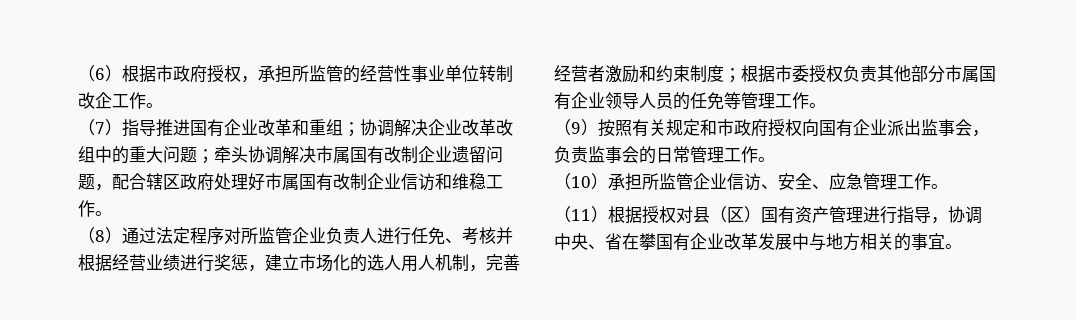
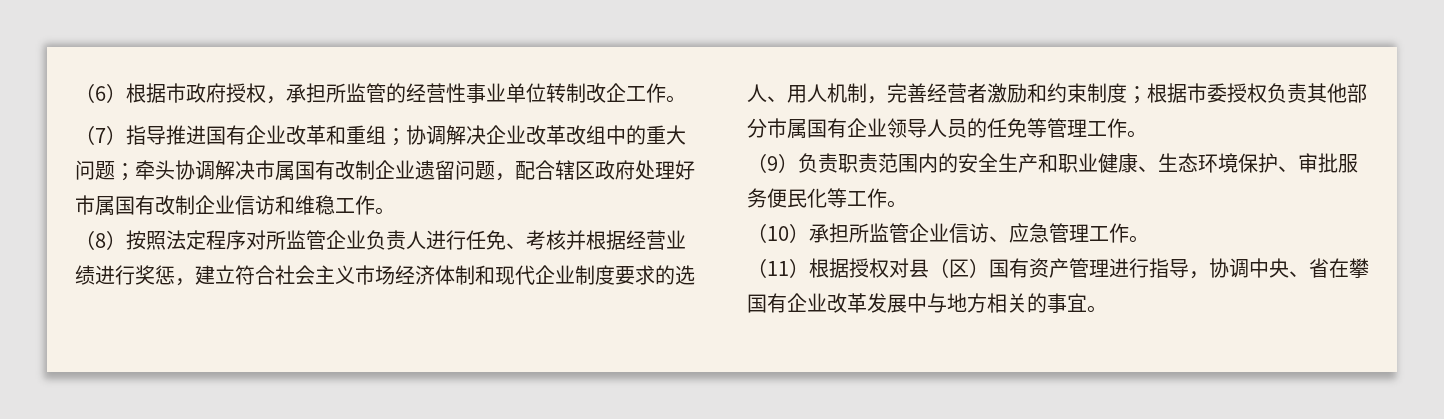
- （8）通过法定程序对所监管企业负责人进行任免、考核并根据经营业绩进行奖惩，建立市场化的选人用人机制，完善经营者激励和约束制度；根据市委授权负责其他部分市属国有企业领导人员的任免等管理工作。
+ （8）按照法定程序对所监管企业负责人进行任免、考核并根据经营业绩进行奖惩，建立符合社会主义市场经济体制和现代企业制度要求的选人、用人机制，完善经营者激励和约束制度；根据市委授权负责其他部分市属国有企业领导人员的任免等管理工作。
- （9）按照有关规定和市政府授权向国有企业派出监事会，负责监事会的日常管理工作。
+ （9）负责职责范围内的安全生产和职业健康、生态环境保护、审批服务便民化等工作。
- （10）承担所监管企业信访、安全、应急管理工作。
+ （10）承担所监管企业信访、应急管理工作。

